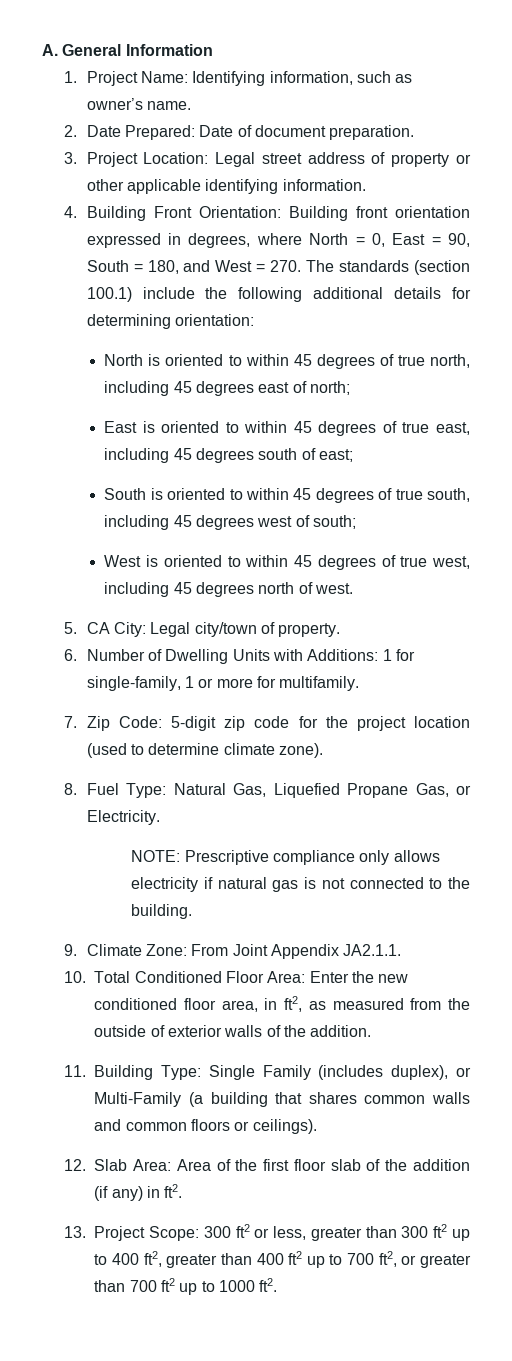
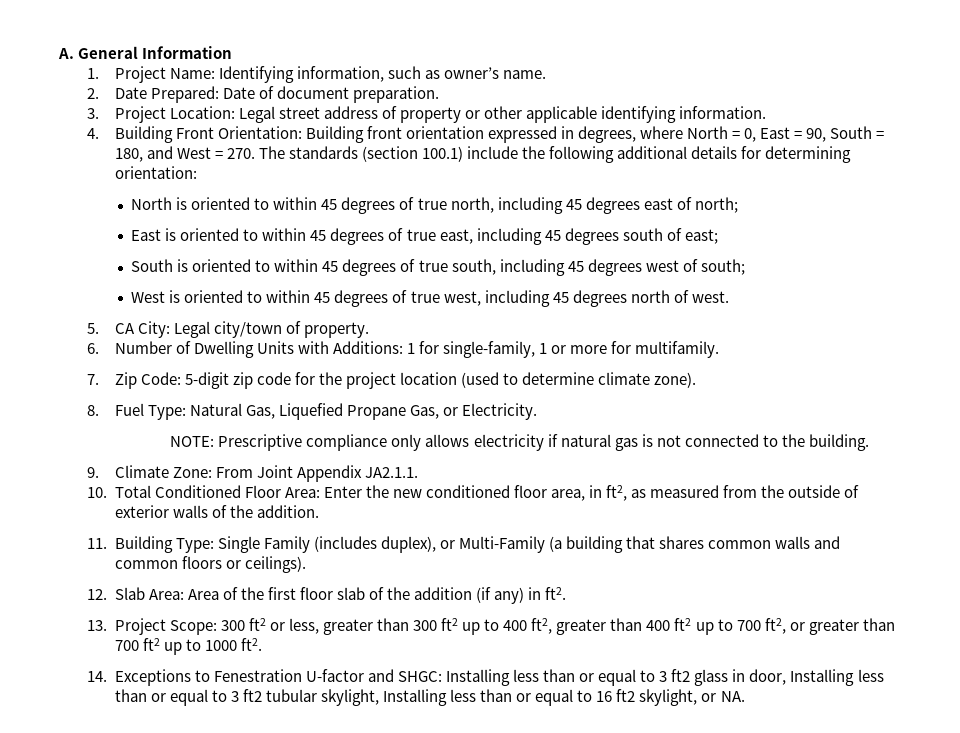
+ 14. Exceptions to Fenestration U-factor and SHGC: Installing less than or equal to 3 ft2 glass in door, Installing less than or equal to 3 ft2 tubular skylight, Installing less than or equal to 16 ft2 skylight, or NA.

